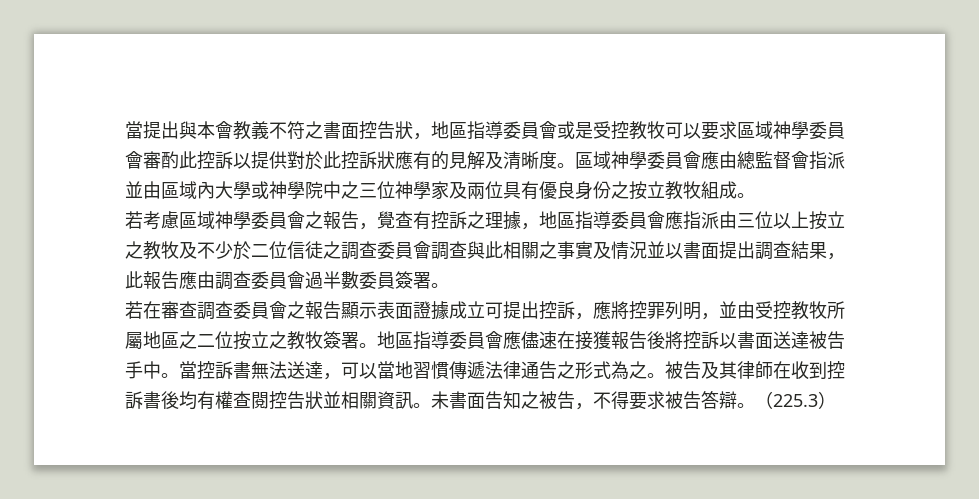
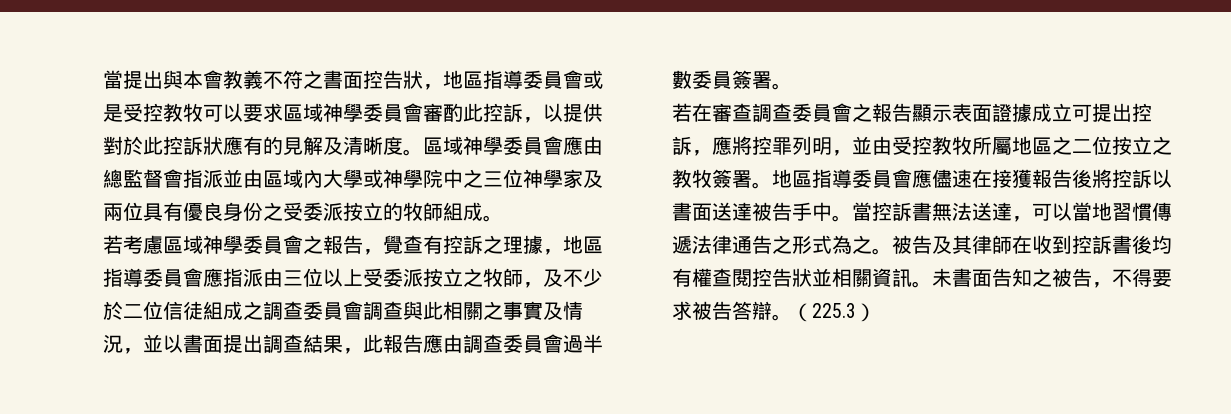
- 當提出與本會教義不符之書面控告狀，地區指導委員會或是受控教牧可以要求區域神學委員會審酌此控訴以提供對於此控訴狀應有的見解及清晰度。
+ 當提出與本會教義不符之書面控告狀，地區指導委員會或是受控教牧可以要求區域神學委員會審酌此控訴，以提供對於此控訴狀應有的見解及清晰度。
- 區域神學委員會應由總監督會指派並由區域內大學或神學院中之三位神學家及兩位具有優良身份之按立教牧組成。
+ 區域神學委員會應由總監督會指派並由區域內大學或神學院中之三位神學家及兩位具有優良身份之受委派按立的牧師組成。
- 若考慮區域神學委員會之報告，覺查有控訴之理據，地區指導委員會應指派由三位以上按立之教牧及不少於二位信徒之調查委員會調查與此相關之事實及情況並以書面提出調查結果，此報告應由調查委員會過半數委員簽署。
+ 若考慮區域神學委員會之報告，覺查有控訴之理據，地區指導委員會應指派由三位以上受委派按立之牧師，及不少於二位信徒組成之調查委員會調查與此相關之事實及情況，並以書面提出調查結果，此報告應由調查委員會過半數委員簽署。

